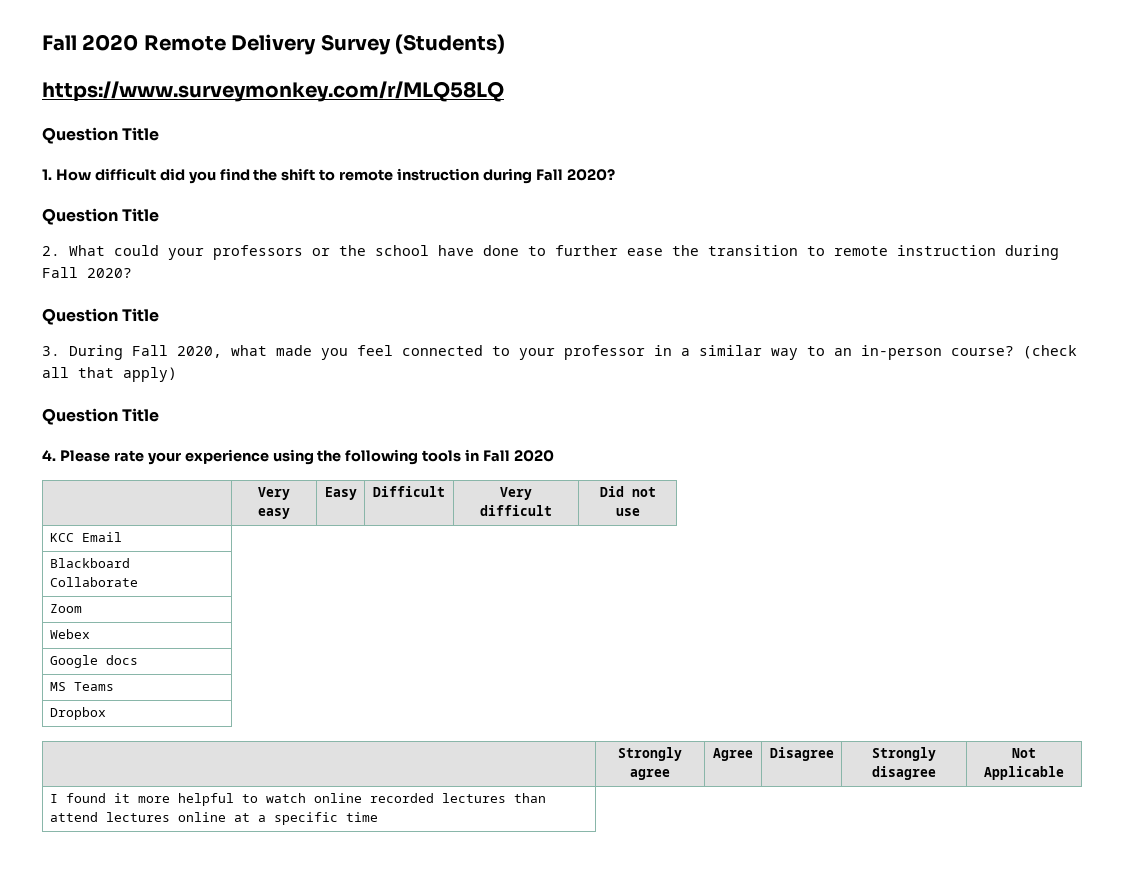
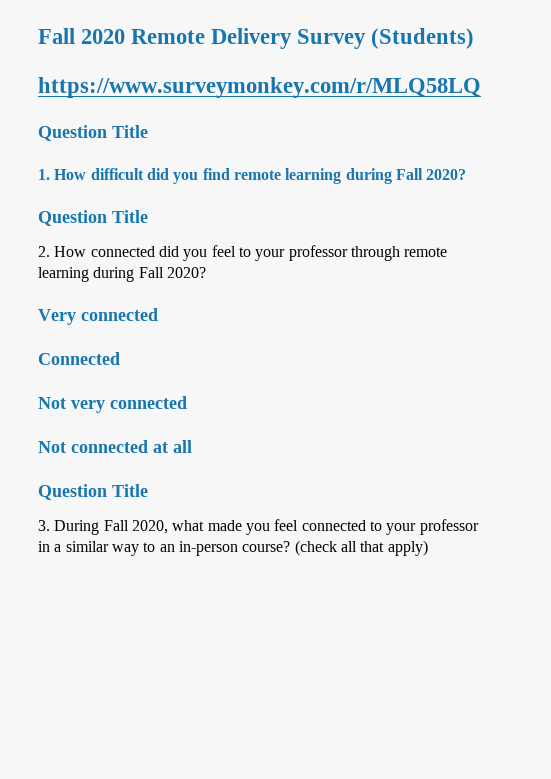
- 1. How difficult did you find the shift to remote instruction during Fall 2020?
+ 1. How difficult did you find remote learning during Fall 2020?
- 2. What could your professors or the school have done to further ease the transition to remote instruction during Fall 2020?
+ 2. How connected did you feel to your professor through remote learning during Fall 2020?
+ Very connected
+ Connected
+ Not very connected
+ Not connected at all
  (check all that apply)
- Question Title
- 4. Please rate your experience using the following tools in Fall 2020
- | Very easy | Easy | Difficult | Very difficult | Did not use
- KCC Email
- Blackboard Collaborate
- Zoom
- Webex
- Google docs
- MS Teams
- Dropbox
- | Strongly agree | Agree | Disagree | Strongly disagree | Not Applicable
- I found it more helpful to watch online recorded lectures than attend lectures online at a specific time

